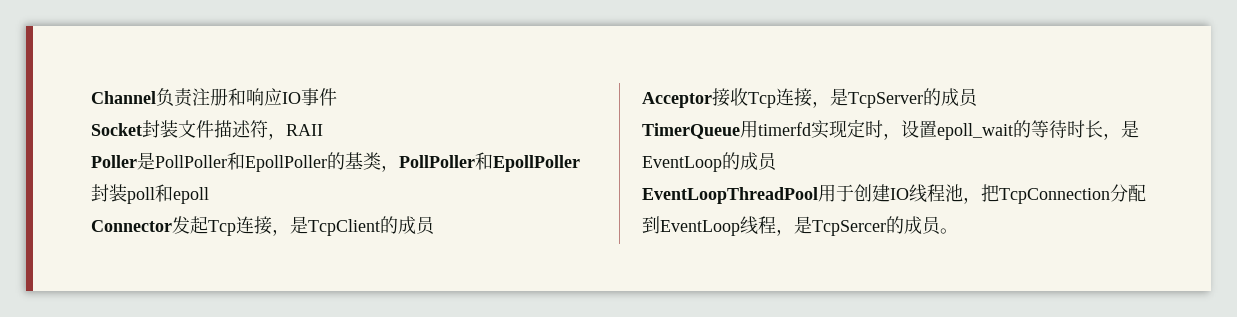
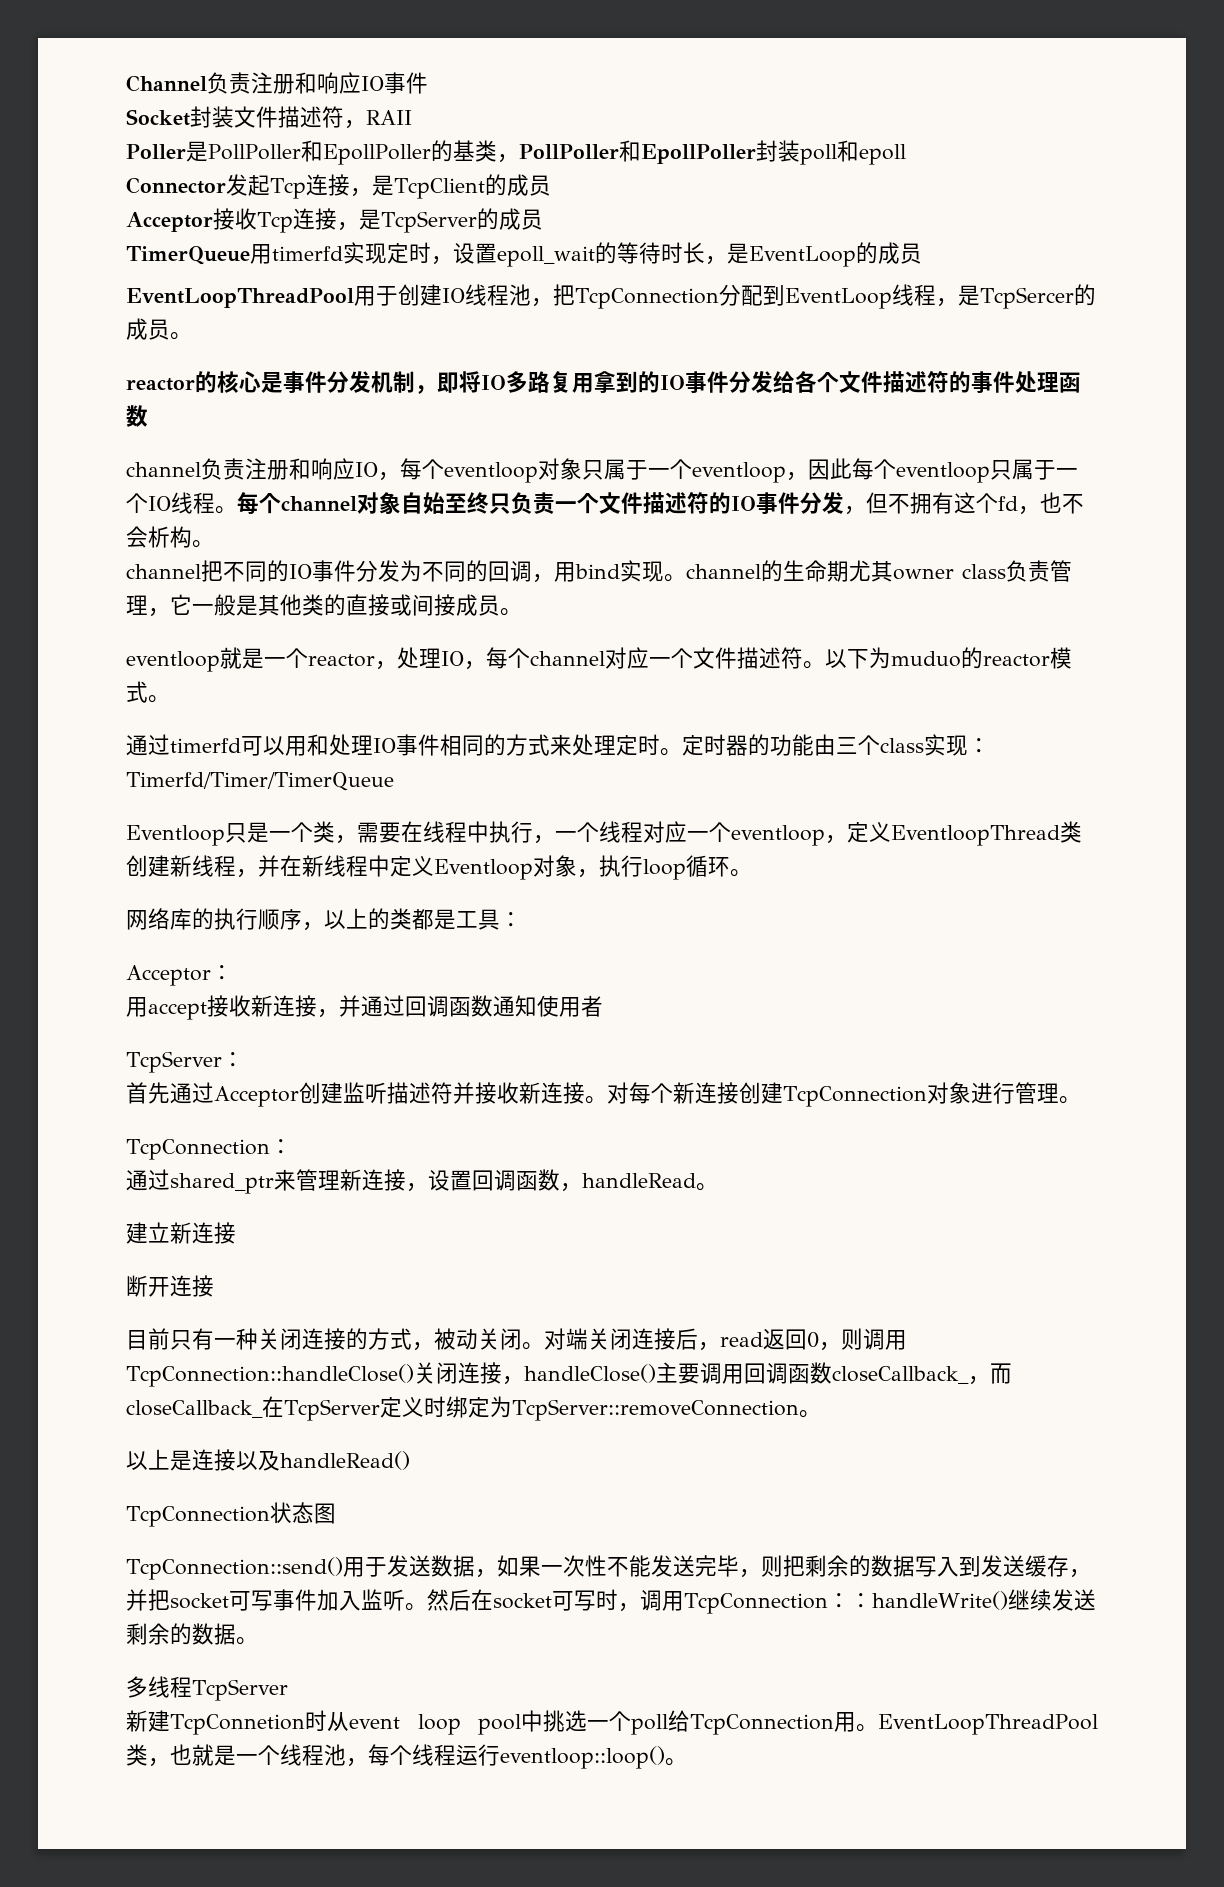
+ reactor的核心是事件分发机制，即将IO多路复用拿到的IO事件分发给各个文件描述符的事件处理函数
+ channel负责注册和响应IO，每个eventloop对象只属于一个eventloop，因此每个eventloop只属于一个IO线程。每个channel对象自始至终只负责一个文件描述符的IO事件分发，但不拥有这个fd，也不会析构。
+ channel把不同的IO事件分发为不同的回调，用bind实现。channel的生命期尤其owner class负责管理，它一般是其他类的直接或间接成员。
+ eventloop就是一个reactor，处理IO，每个channel对应一个文件描述符。以下为muduo的reactor模式。
+ 通过timerfd可以用和处理IO事件相同的方式来处理定时。定时器的功能由三个class实现：Timerfd/Timer/TimerQueue
+ Eventloop只是一个类，需要在线程中执行，一个线程对应一个eventloop，定义EventloopThread类创建新线程，并在新线程中定义Eventloop对象，执行loop循环。
+ 网络库的执行顺序，以上的类都是工具：
+ Acceptor：
+ 用accept接收新连接，并通过回调函数通知使用者
+ TcpServer：
+ 首先通过Acceptor创建监听描述符并接收新连接。对每个新连接创建TcpConnection对象进行管理。
+ TcpConnection：
+ 通过shared_ptr来管理新连接，设置回调函数，handleRead。
+ 建立新连接
+ 断开连接
+ 目前只有一种关闭连接的方式，被动关闭。对端关闭连接后，read返回0，则调用TcpConnection::handleClose()关闭连接，handleClose()主要调用回调函数closeCallback_，而closeCallback_在TcpServer定义时绑定为TcpServer::removeConnection。
+ 以上是连接以及handleRead()
+ TcpConnection状态图
+ TcpConnection::send()用于发送数据，如果一次性不能发送完毕，则把剩余的数据写入到发送缓存，并把socket可写事件加入监听。然后在socket可写时，调用TcpConnection：：handleWrite()继续发送剩余的数据。
+ 多线程TcpServer
+ 新建TcpConnetion时从event loop pool中挑选一个poll给TcpConnection用。EventLoopThreadPool类，也就是一个线程池，每个线程运行eventloop::loop()。

